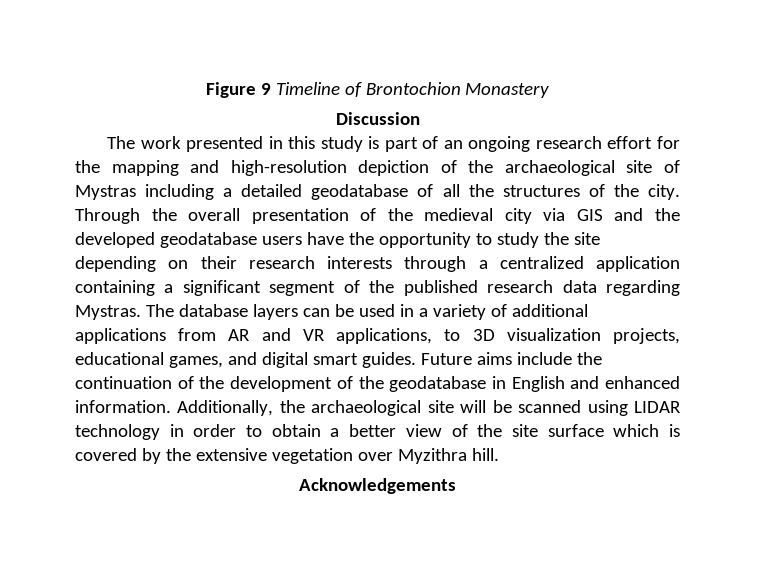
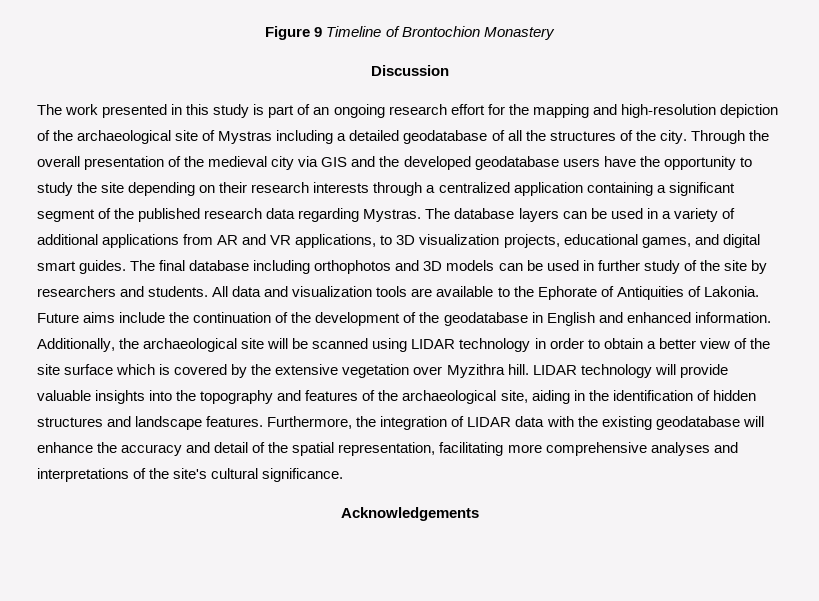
+ The final database including orthophotos and 3D models can be used in further study of the site by researchers and students. All data and visualization tools are available to the Ephorate of Antiquities of Lakonia.
+ LIDAR technology will provide valuable insights into the topography and features of the archaeological site, aiding in the identification of hidden structures and landscape features. Furthermore, the integration of LIDAR data with the existing geodatabase will enhance the accuracy and detail of the spatial representation, facilitating more comprehensive analyses and interpretations of the site's cultural significance.

